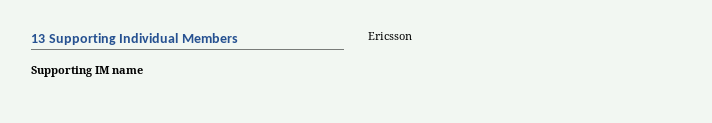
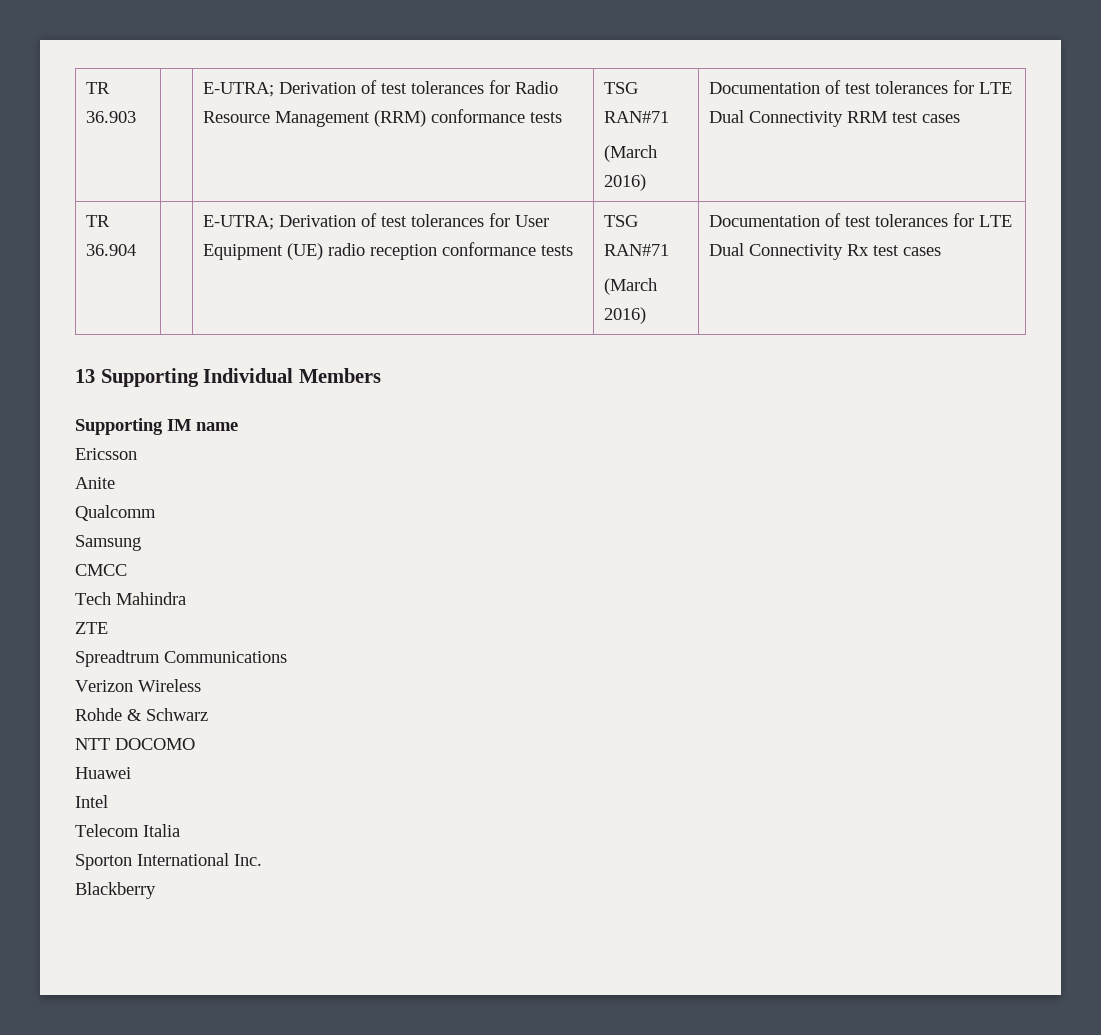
+ TR 36.903 | | E-UTRA; Derivation of test tolerances for Radio Resource Management (RRM) conformance tests | TSG RAN#71
+ (March 2016) | Documentation of test tolerances for LTE Dual Connectivity RRM test cases
+ TR 36.904 | | E-UTRA; Derivation of test tolerances for User Equipment (UE) radio reception conformance tests | TSG RAN#71
+ (March 2016) | Documentation of test tolerances for LTE Dual Connectivity Rx test cases
+ Anite
+ Qualcomm
+ Samsung
+ CMCC
+ Tech Mahindra
+ ZTE
+ Spreadtrum Communications
+ Verizon Wireless
+ Rohde & Schwarz
+ NTT DOCOMO
+ Huawei
+ Intel
+ Telecom Italia
+ Sporton International Inc.
+ Blackberry

